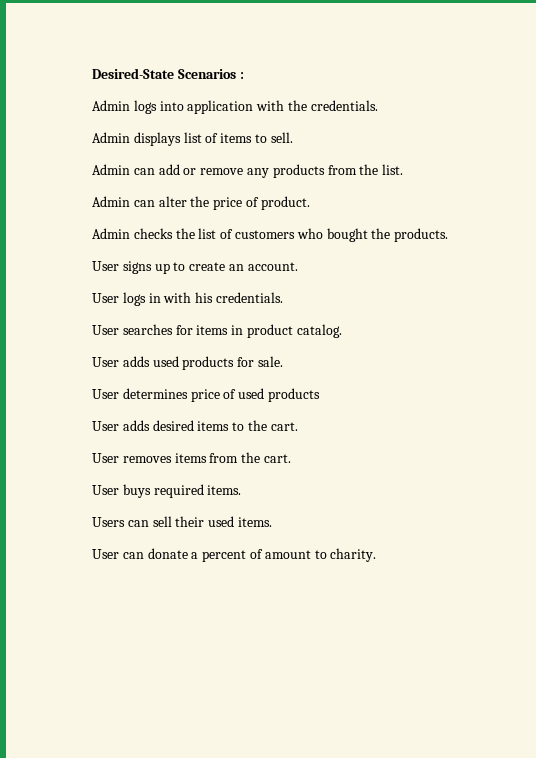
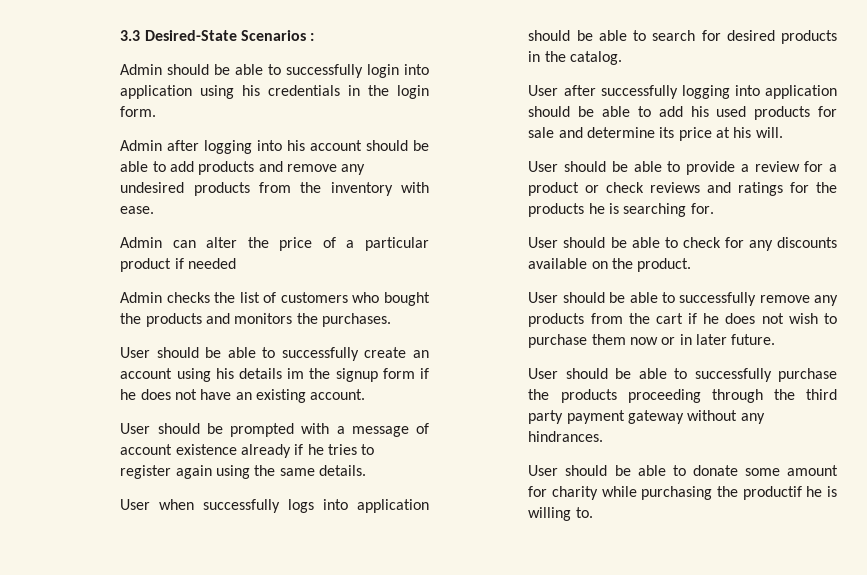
- Desired-State Scenarios :
+ 3.3 Desired-State Scenarios :
- Admin logs into application with the credentials.
- Admin displays list of items to sell.
- Admin can add or remove any products from the list.
+ Admin should be able to successfully login into application using his credentials in the login form.
+ Admin after logging into his account should be able to add products and remove any undesired products from the inventory with ease.
- Admin can alter the price of product.
+ Admin can alter the price of a particular product if needed
- Admin checks the list of customers who bought the products.
- User signs up to create an account.
- User logs in with his credentials.
- User searches for items in product catalog.
- User adds used products for sale.
- User determines price of used products
- User adds desired items to the cart.
- User removes items from the cart.
- User buys required items.
- Users can sell their used items.
- User can donate a percent of amount to charity.
+ Admin checks the list of customers who bought the products and monitors the purchases.
+ User should be able to successfully create an account using his details im the signup form if he does not have an existing account.
+ User should be prompted with a message of account existence already if he tries to register again using the same details.
+ User when successfully logs into application should be able to search for desired products in the catalog.
+ User after successfully logging into application should be able to add his used products for sale and determine its price at his will.
+ User should be able to provide a review for a product or check reviews and ratings for the products he is searching for.
+ User should be able to check for any discounts available on the product.
+ User should be able to successfully remove any products from the cart if he does not wish to purchase them now or in later future.
+ User should be able to successfully purchase the products proceeding through the third party payment gateway without any hindrances.
+ User should be able to donate some amount for charity while purchasing the productif he is willing to.

